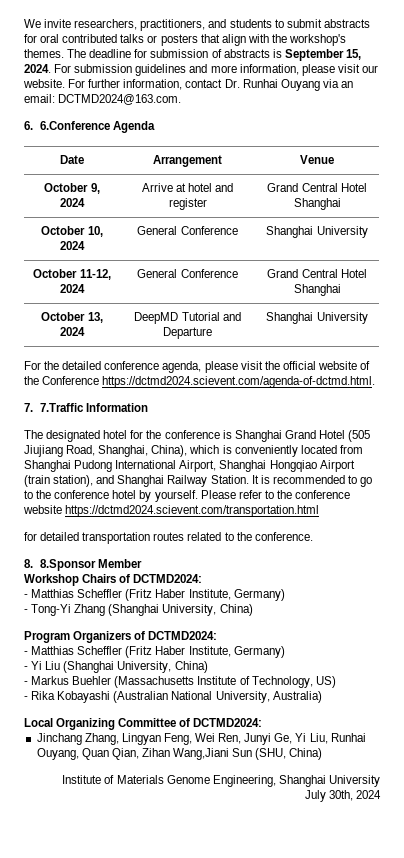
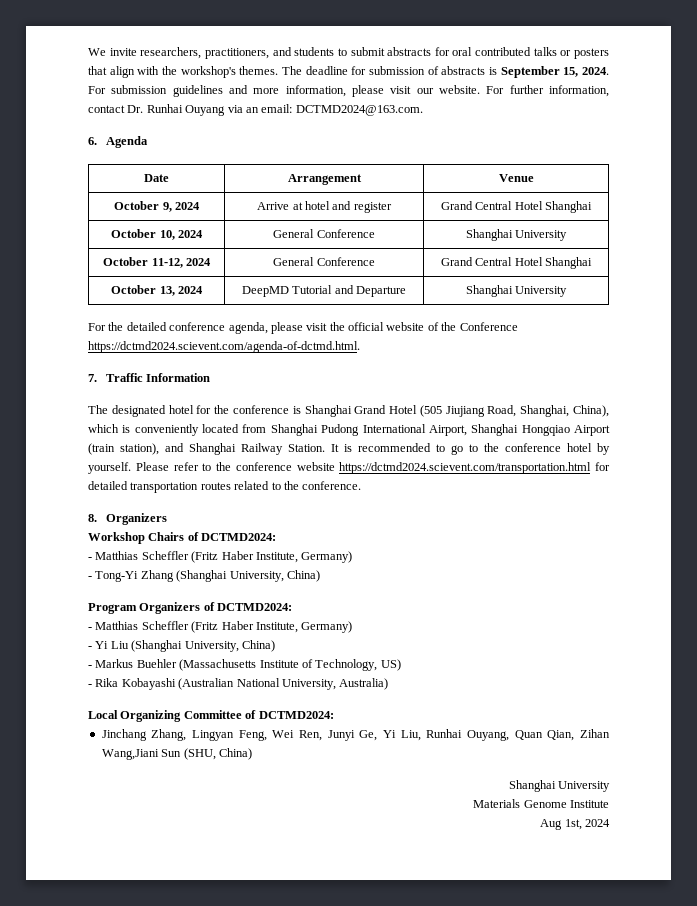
- 6. 6.Conference Agenda
+ 6. Agenda
- 7. 7.Traffic Information
+ 7. Traffic Information
- Please refer to the conference website https://dctmd2024.scievent.com/transportation.html
- for detailed transportation routes related to the conference.
+ Please refer to the conference website https://dctmd2024.scievent.com/transportation.html for detailed transportation routes related to the conference.
- 8. 8.Sponsor Member
+ 8. Organizers
  Jinchang Zhang, Lingyan Feng, Wei Ren, Junyi Ge, Yi Liu, Runhai Ouyang, Quan Qian, Zihan Wang,Jiani Sun (SHU, China)
- Institute of Materials Genome Engineering, Shanghai University
- July 30th, 2024
+ Shanghai University
+ Materials Genome Institute
+ Aug 1st, 2024

